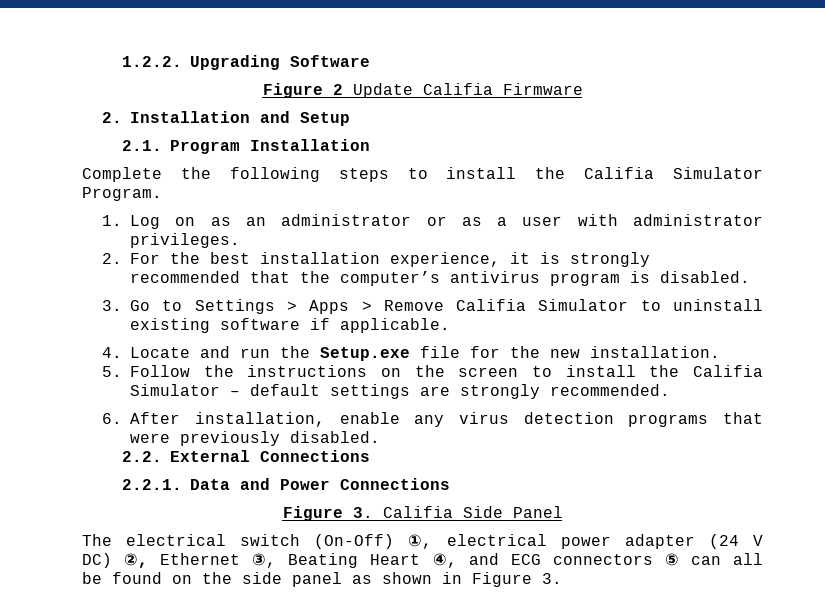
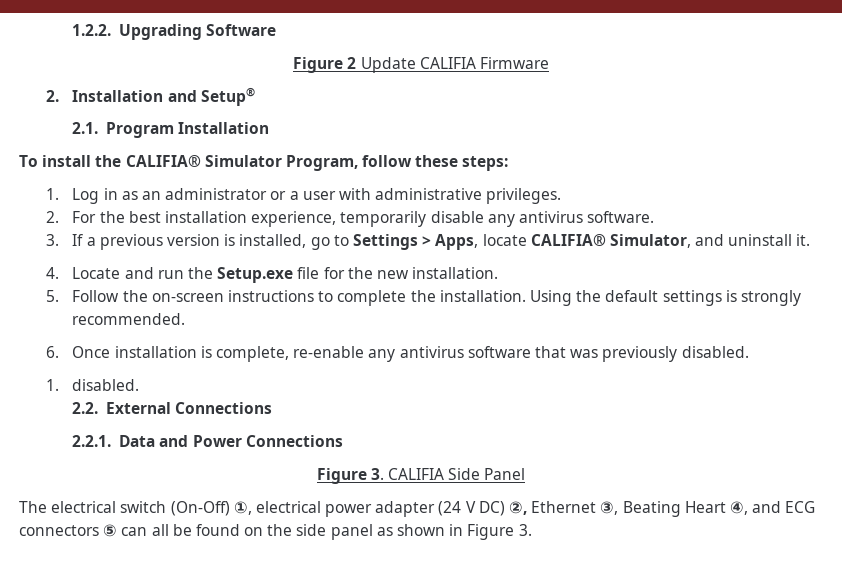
- Figure 2 Update Califia Firmware
+ Figure 2 Update CALIFIA Firmware
- 2. Installation and Setup
+ 2. Installation and Setup®
- Complete the following steps to install the Califia Simulator Program.
+ To install the CALIFIA® Simulator Program, follow these steps:
- 1. Log on as an administrator or as a user with administrator privileges.
+ 1. Log in as an administrator or a user with administrative privileges.
- 2. For the best installation experience, it is strongly recommended that the computer’s antivirus program is disabled.
- 3. Go to Settings > Apps > Remove Califia Simulator to uninstall existing software if applicable.
+ 2. For the best installation experience, temporarily disable any antivirus software.
+ 3. If a previous version is installed, go to Settings > Apps, locate CALIFIA® Simulator, and uninstall it.
- 5. Follow the instructions on the screen to install the Califia Simulator – default settings are strongly recommended.
+ 5. Follow the on-screen instructions to complete the installation. Using the default settings is strongly recommended.
- 6. After installation, enable any virus detection programs that were previously disabled.
+ 6. Once installation is complete, re-enable any antivirus software that was previously disabled.
+ 1. disabled.
- Figure 3. Califia Side Panel
+ Figure 3. CALIFIA Side Panel

